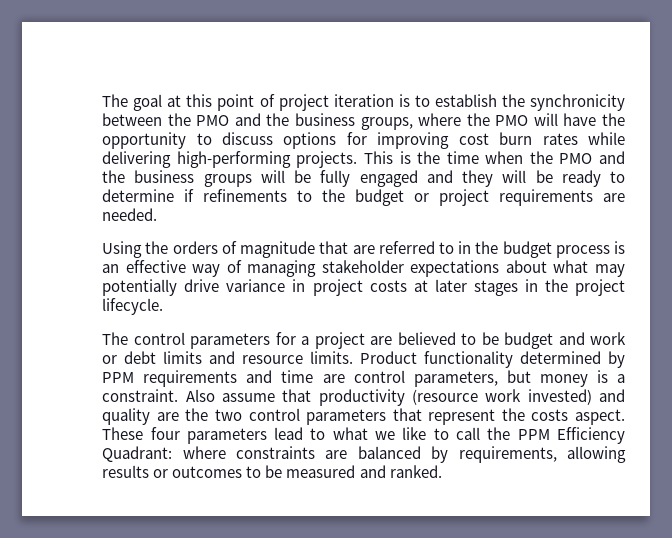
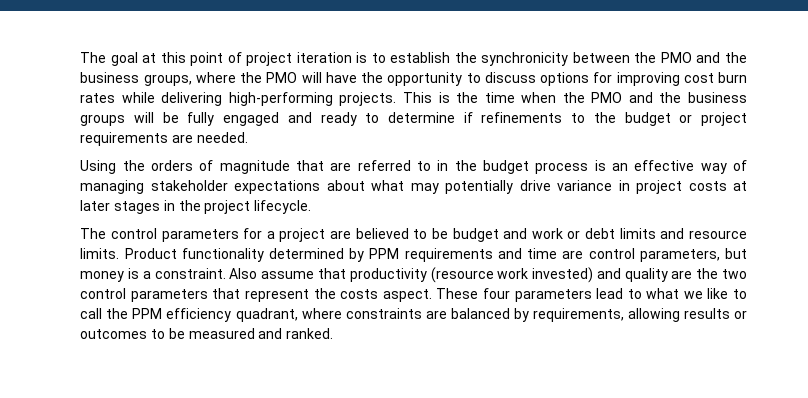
- This is the time when the PMO and the business groups will be fully engaged and they will be ready to determine if refinements to the budget or project requirements are needed.
+ This is the time when the PMO and the business groups will be fully engaged and ready to determine if refinements to the budget or project requirements are needed.
- These four parameters lead to what we like to call the PPM Efficiency Quadrant: where constraints are balanced by requirements, allowing results or outcomes to be measured and ranked.
+ These four parameters lead to what we like to call the PPM efficiency quadrant, where constraints are balanced by requirements, allowing results or outcomes to be measured and ranked.

